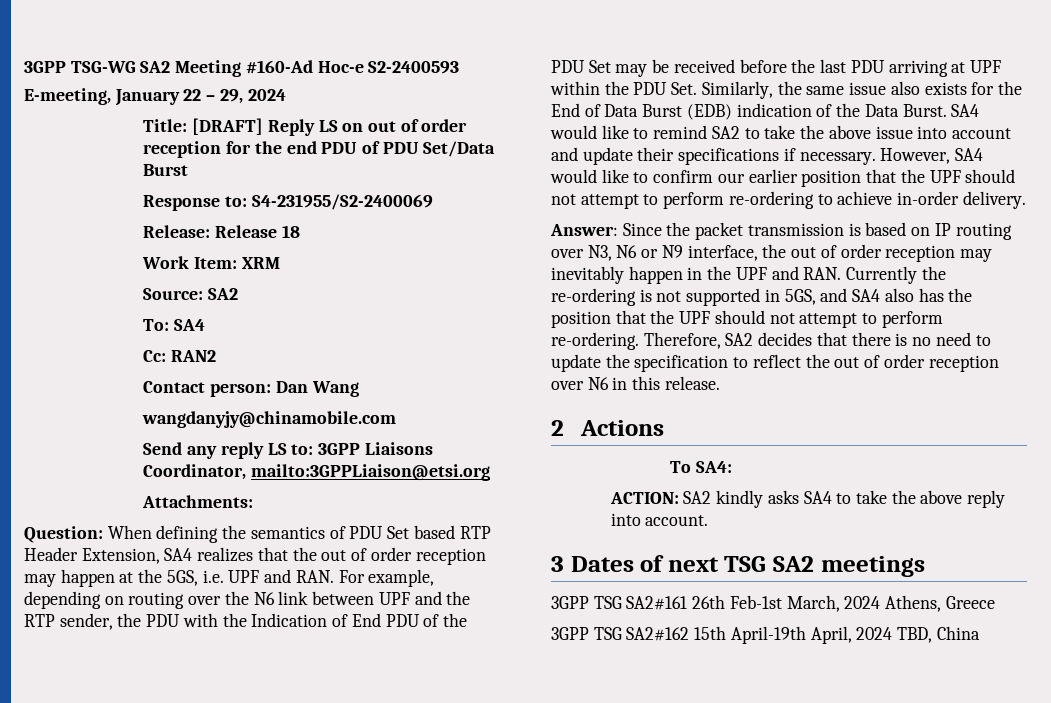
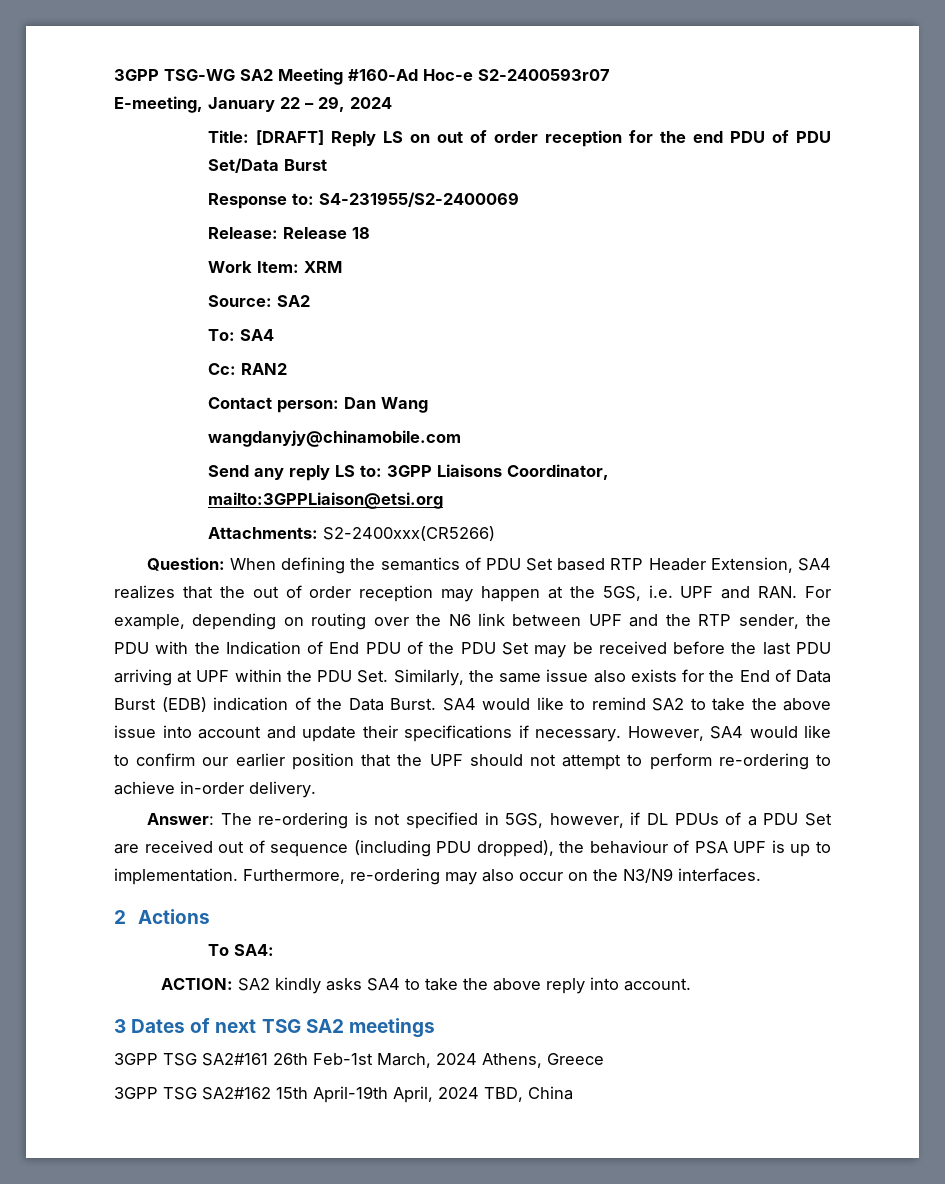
- 3GPP TSG-WG SA2 Meeting #160-Ad Hoc-e S2-2400593
+ 3GPP TSG-WG SA2 Meeting #160-Ad Hoc-e S2-2400593r07
- Attachments:
+ Attachments: S2-2400xxx(CR5266)
- Answer: Since the packet transmission is based on IP routing over N3, N6 or N9 interface, the out of order reception may inevitably happen in the UPF and RAN. Currently the re-ordering is not supported in 5GS, and SA4 also has the position that the UPF should not attempt to perform re-ordering. Therefore, SA2 decides that there is no need to update the specification to reflect the out of order reception over N6 in this release.
+ Answer: The re-ordering is not specified in 5GS, however, if DL PDUs of a PDU Set are received out of sequence (including PDU dropped), the behaviour of PSA UPF is up to implementation. Furthermore, re-ordering may also occur on the N3/N9 interfaces.

